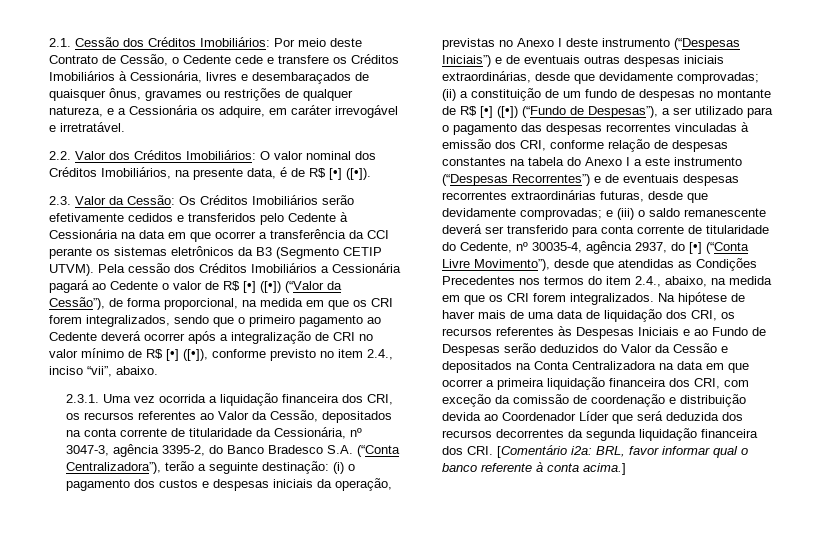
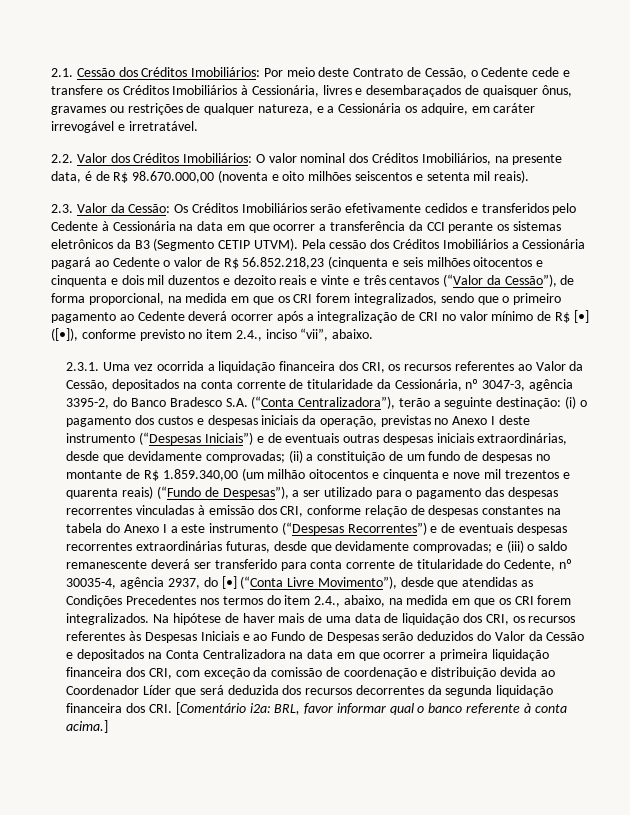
- 2.2. Valor dos Créditos Imobiliários: O valor nominal dos Créditos Imobiliários, na presente data, é de R$ [•] ([•]).
+ 2.2. Valor dos Créditos Imobiliários: O valor nominal dos Créditos Imobiliários, na presente data, é de R$ 98.670.000,00 (noventa e oito milhões seiscentos e setenta mil reais).
- Pela cessão dos Créditos Imobiliários a Cessionária pagará ao Cedente o valor de R$ [•] ([•]) (“Valor da Cessão”), de forma proporcional, na medida em que os CRI forem integralizados, sendo que o primeiro pagamento ao Cedente deverá ocorrer após a integralização de CRI no valor mínimo de R$ [•] ([•]), conforme previsto no item 2.4., inciso “vii”, abaixo.
+ Pela cessão dos Créditos Imobiliários a Cessionária pagará ao Cedente o valor de R$ 56.852.218,23 (cinquenta e seis milhões oitocentos e cinquenta e dois mil duzentos e dezoito reais e vinte e três centavos (“Valor da Cessão”), de forma proporcional, na medida em que os CRI forem integralizados, sendo que o primeiro pagamento ao Cedente deverá ocorrer após a integralização de CRI no valor mínimo de R$ [•] ([•]), conforme previsto no item 2.4., inciso “vii”, abaixo.
- (ii) a constituição de um fundo de despesas no montante de R$ [•] ([•]) (“Fundo de Despesas”), a ser utilizado para o pagamento das despesas recorrentes vinculadas à emissão dos CRI, conforme relação de despesas constantes na tabela do Anexo I a este instrumento (“Despesas Recorrentes”) e de eventuais despesas recorrentes extraordinárias futuras, desde que devidamente comprovadas;
+ (ii) a constituição de um fundo de despesas no montante de R$ 1.859.340,00 (um milhão oitocentos e cinquenta e nove mil trezentos e quarenta reais) (“Fundo de Despesas”), a ser utilizado para o pagamento das despesas recorrentes vinculadas à emissão dos CRI, conforme relação de despesas constantes na tabela do Anexo I a este instrumento (“Despesas Recorrentes”) e de eventuais despesas recorrentes extraordinárias futuras, desde que devidamente comprovadas;

